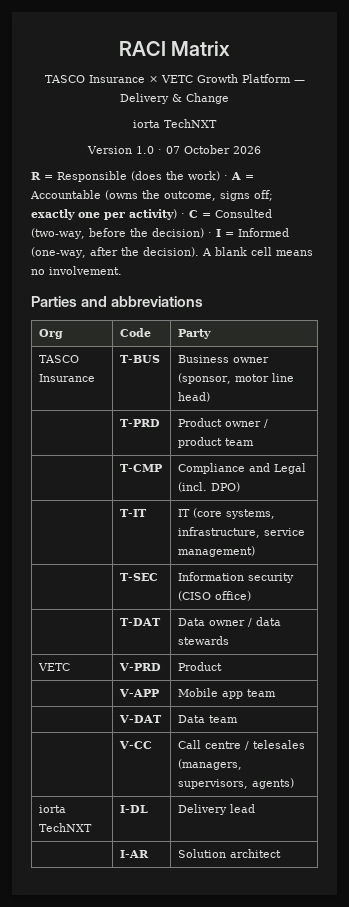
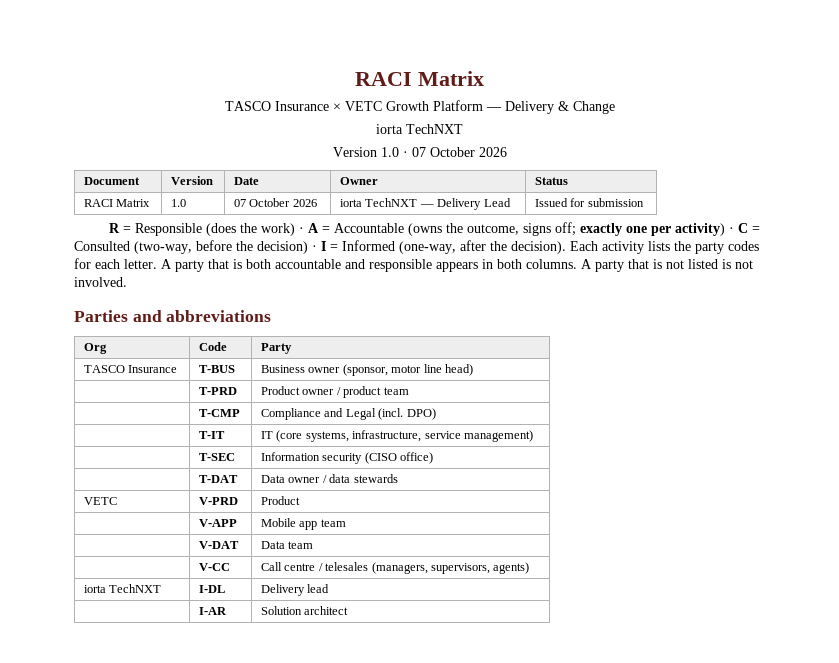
+ Document | Version | Date | Owner | Status
+ RACI Matrix | 1.0 | 07 October 2026 | iorta TechNXT — Delivery Lead | Issued for submission
- A blank cell means no involvement.
+ Each activity lists the party codes for each letter. A party that is both accountable and responsible appears in both columns. A party that is not listed is not involved.

